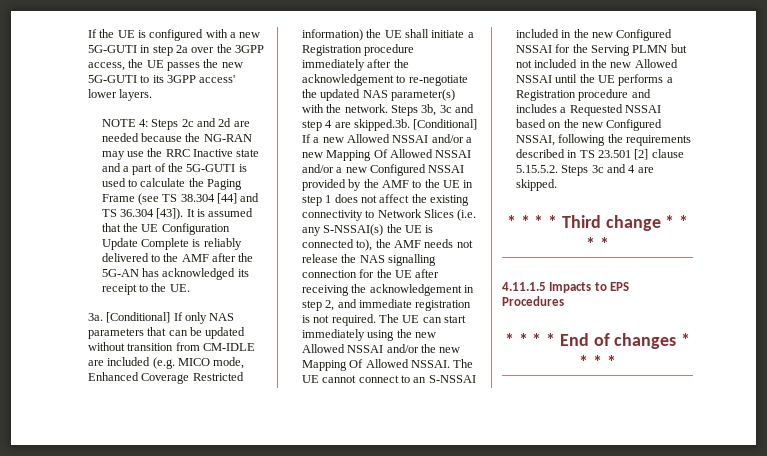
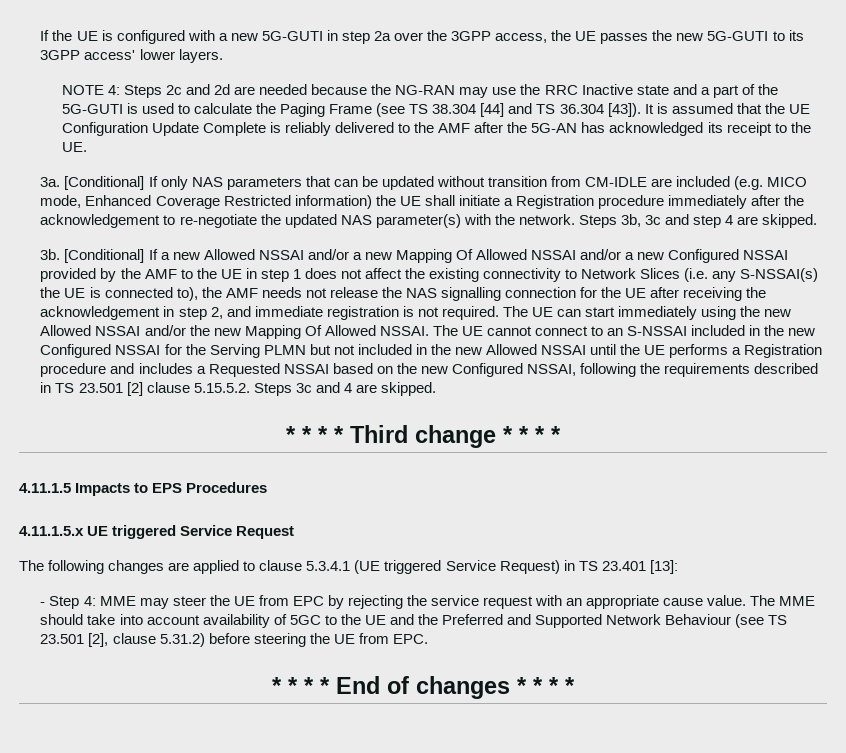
- Steps 3b, 3c and step 4 are skipped.3b. [Conditional] If a new Allowed NSSAI and/or a new Mapping Of Allowed NSSAI and/or a new Configured NSSAI provided by the AMF to the UE in step 1 does not affect the existing connectivity to Network Slices (i.e. any S-NSSAI(s) the UE is connected to), the AMF needs not release the NAS signalling connection for the UE after receiving the acknowledgement in step 2, and immediate registration is not required.
+ Steps 3b, 3c and step 4 are skipped.
+ 3b. [Conditional] If a new Allowed NSSAI and/or a new Mapping Of Allowed NSSAI and/or a new Configured NSSAI provided by the AMF to the UE in step 1 does not affect the existing connectivity to Network Slices (i.e. any S-NSSAI(s) the UE is connected to), the AMF needs not release the NAS signalling connection for the UE after receiving the acknowledgement in step 2, and immediate registration is not required.
+ 4.11.1.5.x UE triggered Service Request
+ The following changes are applied to clause 5.3.4.1 (UE triggered Service Request) in TS 23.401 [13]:
+ - Step 4: MME may steer the UE from EPC by rejecting the service request with an appropriate cause value. The MME should take into account availability of 5GC to the UE and the Preferred and Supported Network Behaviour (see TS 23.501 [2], clause 5.31.2) before steering the UE from EPC.

